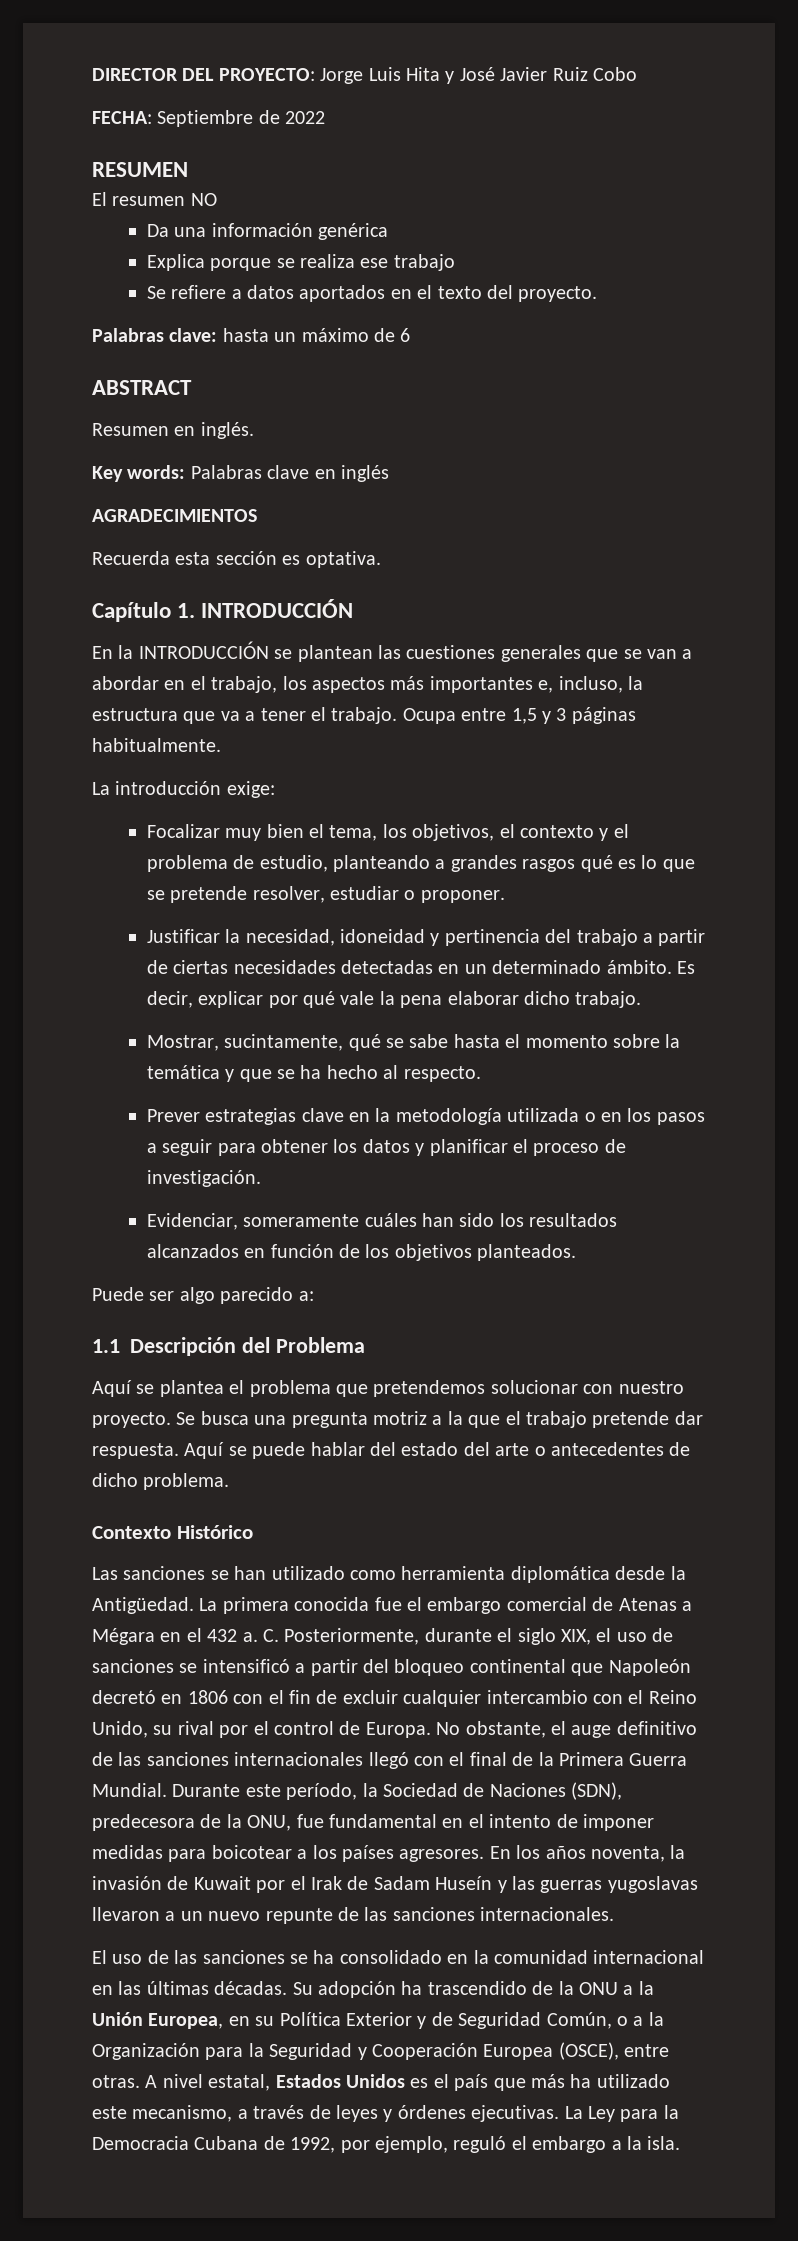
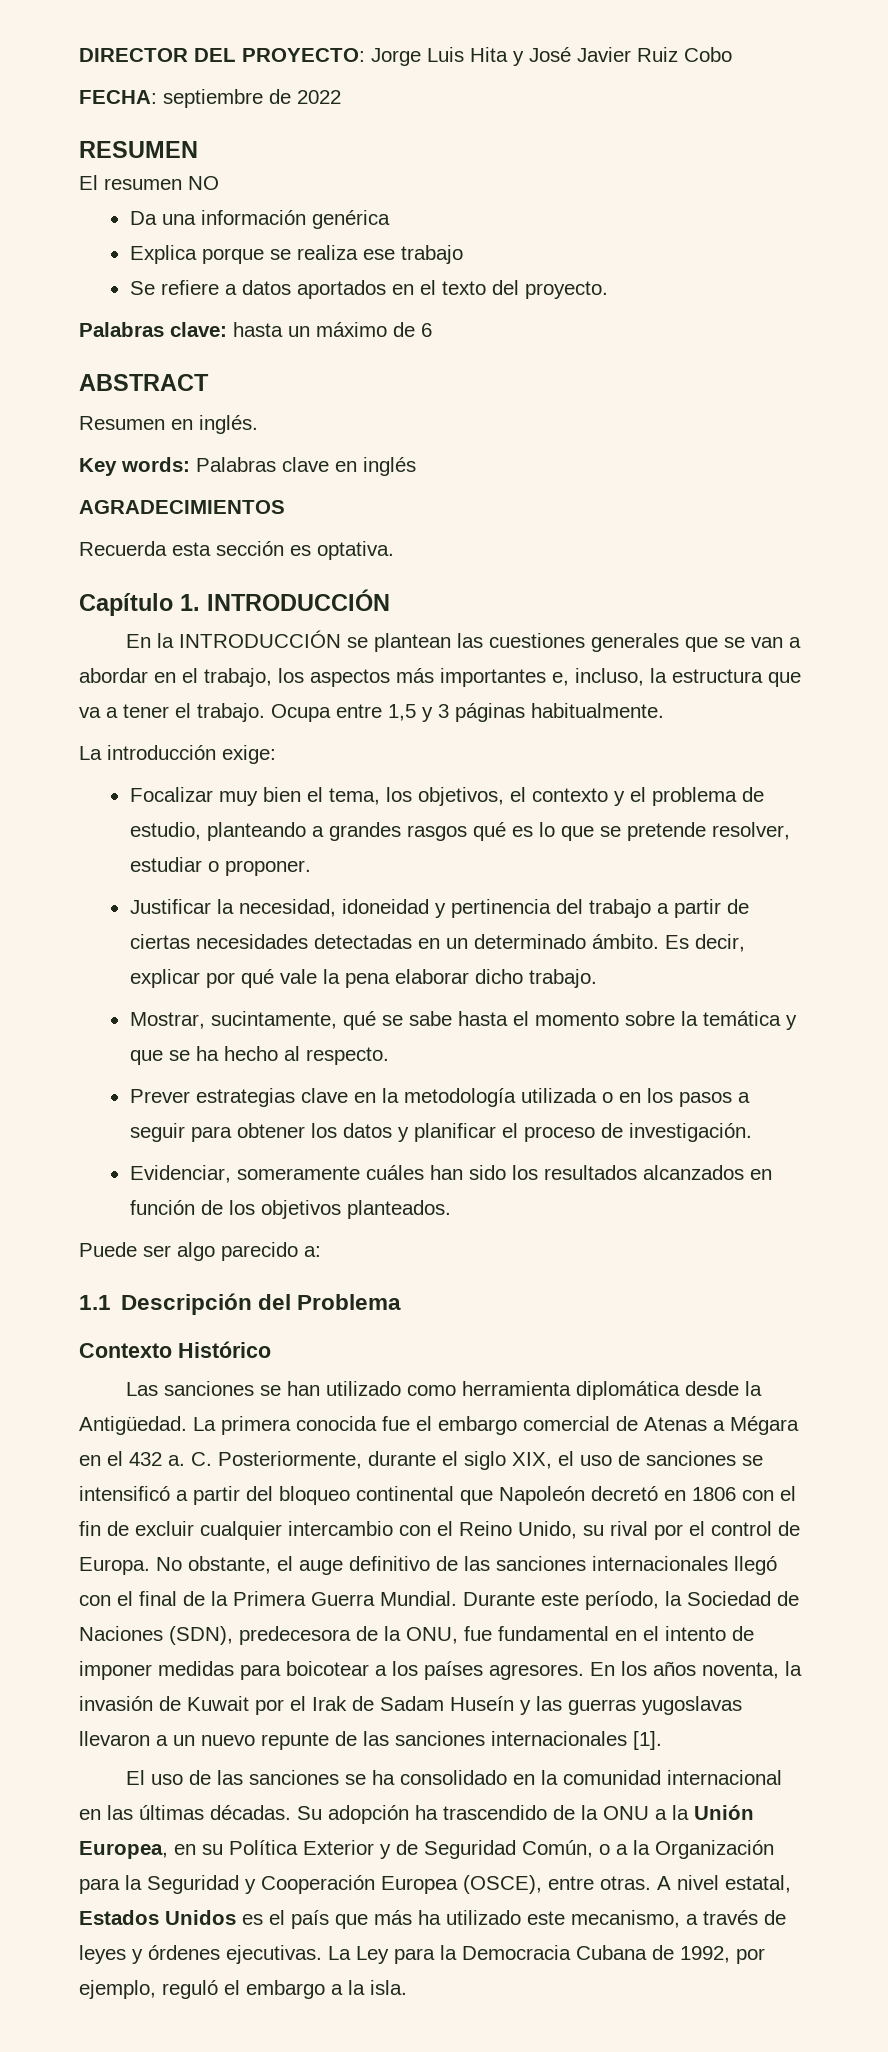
- FECHA: Septiembre de 2022
+ FECHA: septiembre de 2022
- Aquí se plantea el problema que pretendemos solucionar con nuestro proyecto. Se busca una pregunta motriz a la que el trabajo pretende dar respuesta. Aquí se puede hablar del estado del arte o antecedentes de dicho problema.
- En los años noventa, la invasión de Kuwait por el Irak de Sadam Huseín y las guerras yugoslavas llevaron a un nuevo repunte de las sanciones internacionales.
+ En los años noventa, la invasión de Kuwait por el Irak de Sadam Huseín y las guerras yugoslavas llevaron a un nuevo repunte de las sanciones internacionales [1].

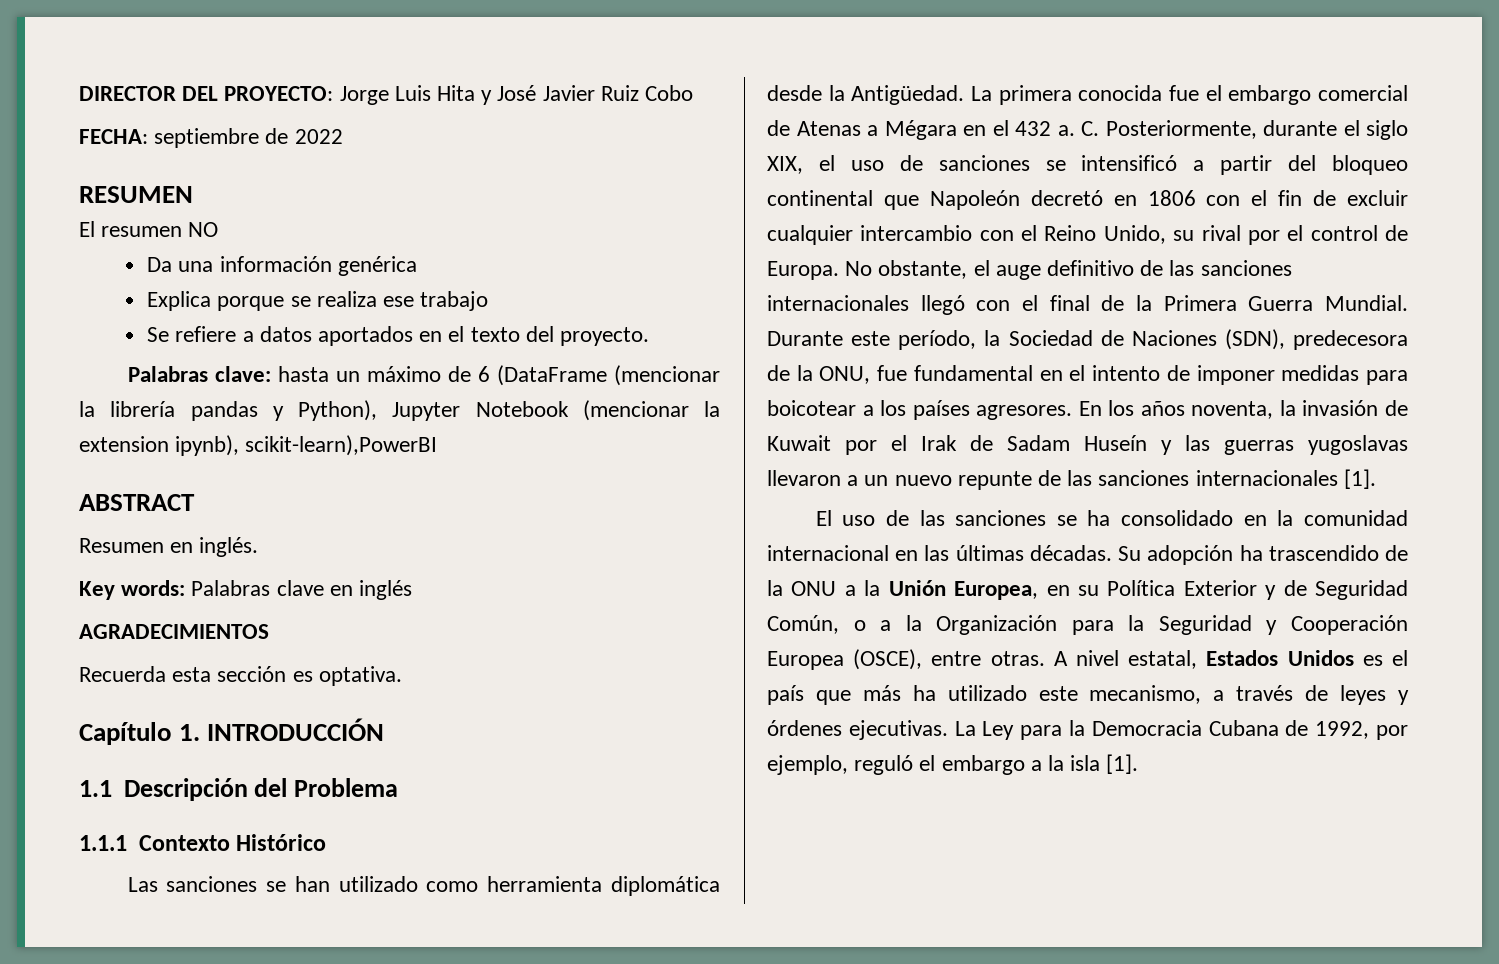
- Palabras clave: hasta un máximo de 6
+ Palabras clave: hasta un máximo de 6 (DataFrame (mencionar la librería pandas y Python), Jupyter Notebook (mencionar la extension ipynb), scikit-learn),PowerBI
- En la INTRODUCCIÓN se plantean las cuestiones generales que se van a abordar en el trabajo, los aspectos más importantes e, incluso, la estructura que va a tener el trabajo. Ocupa entre 1,5 y 3 páginas habitualmente.
- La introducción exige:
- Focalizar muy bien el tema, los objetivos, el contexto y el problema de estudio, planteando a grandes rasgos qué es lo que se pretende resolver, estudiar o proponer.
- Justificar la necesidad, idoneidad y pertinencia del trabajo a partir de ciertas necesidades detectadas en un determinado ámbito. Es decir, explicar por qué vale la pena elaborar dicho trabajo.
- Mostrar, sucintamente, qué se sabe hasta el momento sobre la temática y que se ha hecho al respecto.
- Prever estrategias clave en la metodología utilizada o en los pasos a seguir para obtener los datos y planificar el proceso de investigación.
- Evidenciar, someramente cuáles han sido los resultados alcanzados en función de los objetivos planteados.
- Puede ser algo parecido a:
- Contexto Histórico
+ 1.1.1 Contexto Histórico
- La Ley para la Democracia Cubana de 1992, por ejemplo, reguló el embargo a la isla.
+ La Ley para la Democracia Cubana de 1992, por ejemplo, reguló el embargo a la isla [1].

